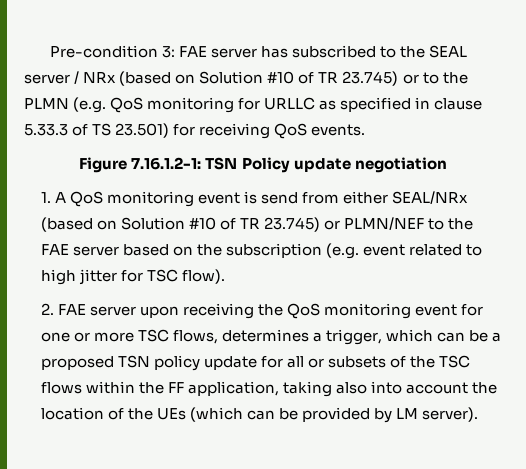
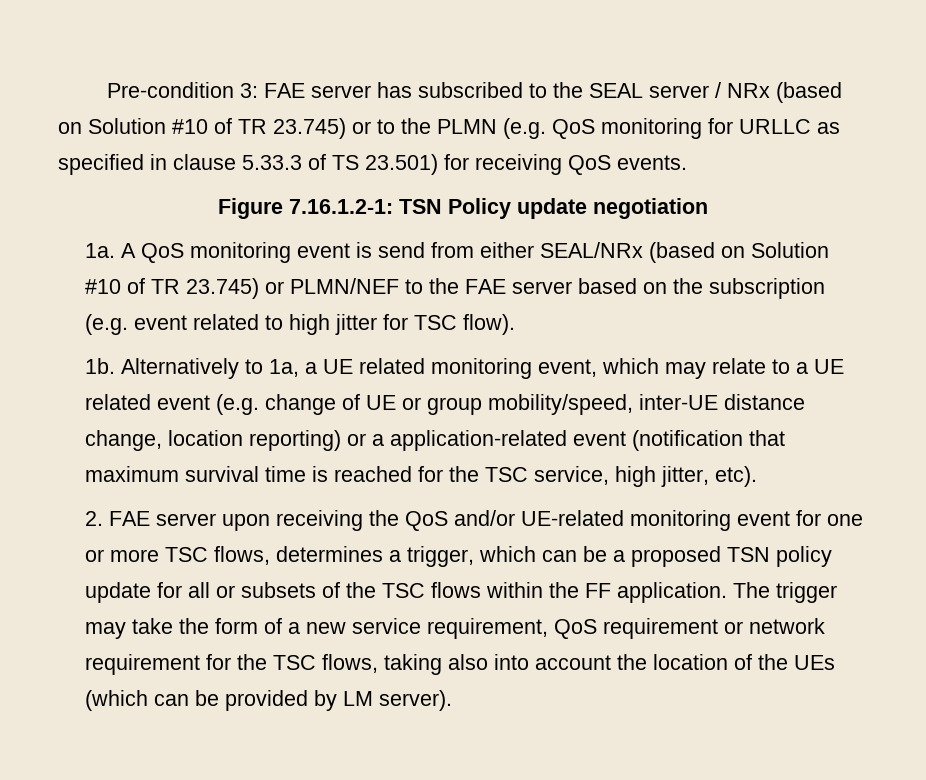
- 1. A QoS monitoring event is send from either SEAL/NRx (based on Solution #10 of TR 23.745) or PLMN/NEF to the FAE server based on the subscription (e.g. event related to high jitter for TSC flow).
+ 1a. A QoS monitoring event is send from either SEAL/NRx (based on Solution #10 of TR 23.745) or PLMN/NEF to the FAE server based on the subscription (e.g. event related to high jitter for TSC flow).
+ 1b. Alternatively to 1a, a UE related monitoring event, which may relate to a UE related event (e.g. change of UE or group mobility/speed, inter-UE distance change, location reporting) or a application-related event (notification that maximum survival time is reached for the TSC service, high jitter, etc).
- 2. FAE server upon receiving the QoS monitoring event for one or more TSC flows, determines a trigger, which can be a proposed TSN policy update for all or subsets of the TSC flows within the FF application, taking also into account the location of the UEs (which can be provided by LM server).
+ 2. FAE server upon receiving the QoS and/or UE-related monitoring event for one or more TSC flows, determines a trigger, which can be a proposed TSN policy update for all or subsets of the TSC flows within the FF application. The trigger may take the form of a new service requirement, QoS requirement or network requirement for the TSC flows, taking also into account the location of the UEs (which can be provided by LM server).

